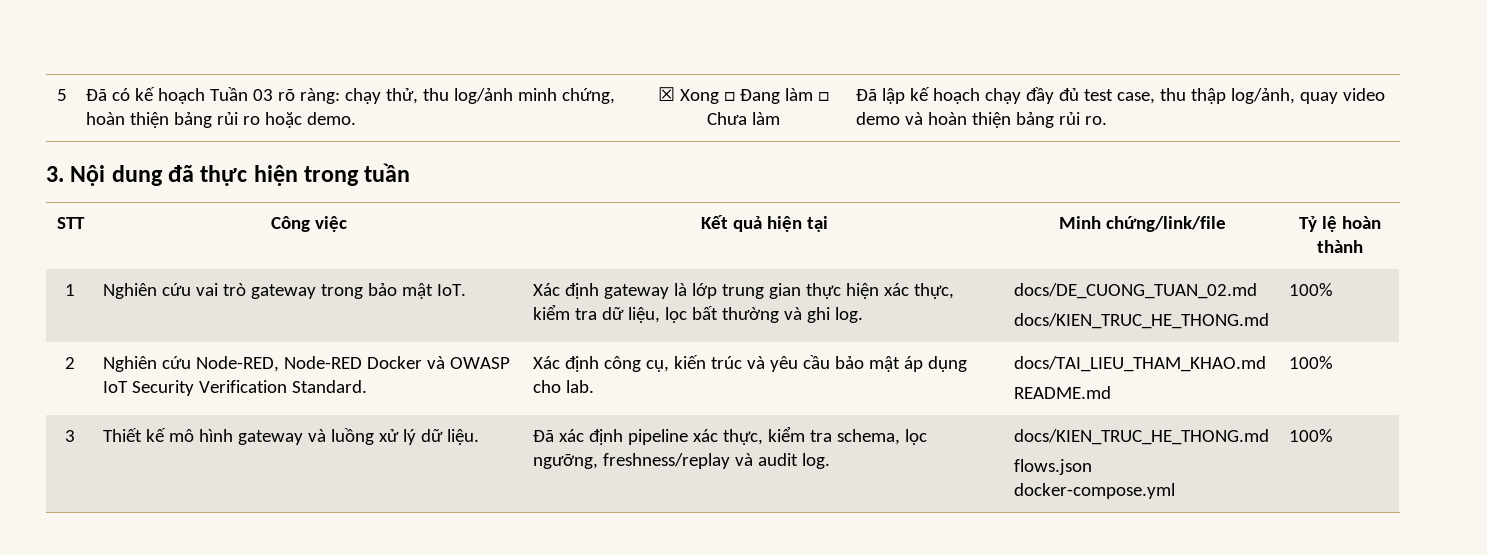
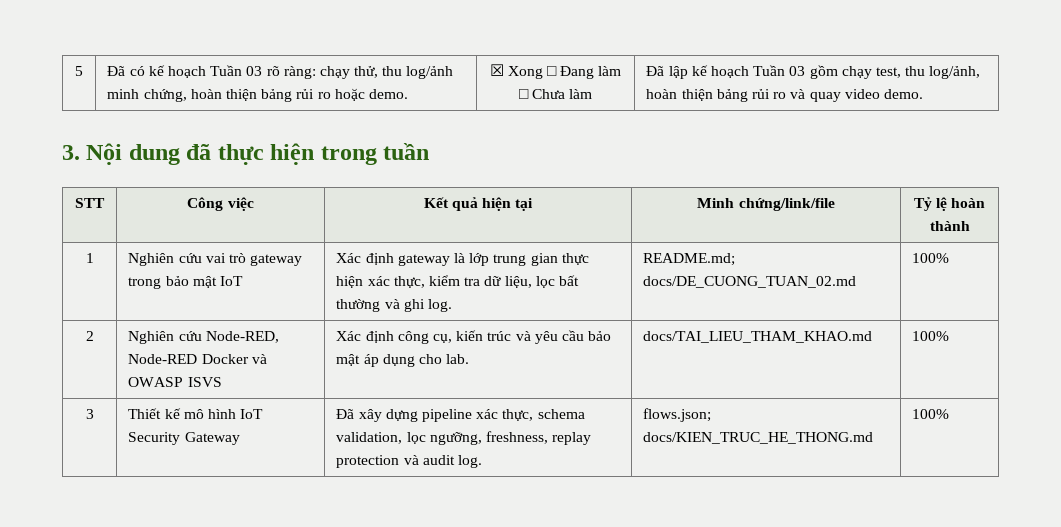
- Đã lập kế hoạch chạy đầy đủ test case, thu thập log/ảnh, quay video demo và hoàn thiện bảng rủi ro.
+ Đã lập kế hoạch Tuần 03 gồm chạy test, thu log/ảnh, hoàn thiện bảng rủi ro và quay video demo.
- 1 | Nghiên cứu vai trò gateway trong bảo mật IoT. | Xác định gateway là lớp trung gian thực hiện xác thực, kiểm tra dữ liệu, lọc bất thường và ghi log. | docs/DE_CUONG_TUAN_02.md
- docs/KIEN_TRUC_HE_THONG.md | 100%
+ 1 | Nghiên cứu vai trò gateway trong bảo mật IoT | Xác định gateway là lớp trung gian thực hiện xác thực, kiểm tra dữ liệu, lọc bất thường và ghi log. | README.md; docs/DE_CUONG_TUAN_02.md | 100%
- 2 | Nghiên cứu Node-RED, Node-RED Docker và OWASP IoT Security Verification Standard. | Xác định công cụ, kiến trúc và yêu cầu bảo mật áp dụng cho lab. | docs/TAI_LIEU_THAM_KHAO.md
- README.md | 100%
+ 2 | Nghiên cứu Node-RED, Node-RED Docker và OWASP ISVS | Xác định công cụ, kiến trúc và yêu cầu bảo mật áp dụng cho lab. | docs/TAI_LIEU_THAM_KHAO.md | 100%
- 3 | Thiết kế mô hình gateway và luồng xử lý dữ liệu. | Đã xác định pipeline xác thực, kiểm tra schema, lọc ngưỡng, freshness/replay và audit log. | docs/KIEN_TRUC_HE_THONG.md
- flows.json
- docker-compose.yml | 100%
+ 3 | Thiết kế mô hình IoT Security Gateway | Đã xây dựng pipeline xác thực, schema validation, lọc ngưỡng, freshness, replay protection và audit log. | flows.json; docs/KIEN_TRUC_HE_THONG.md | 100%

